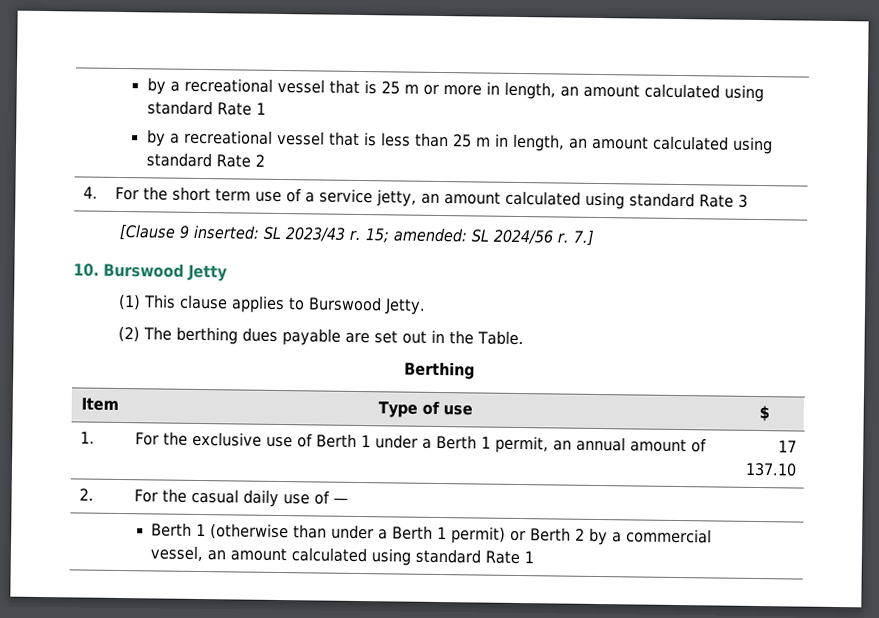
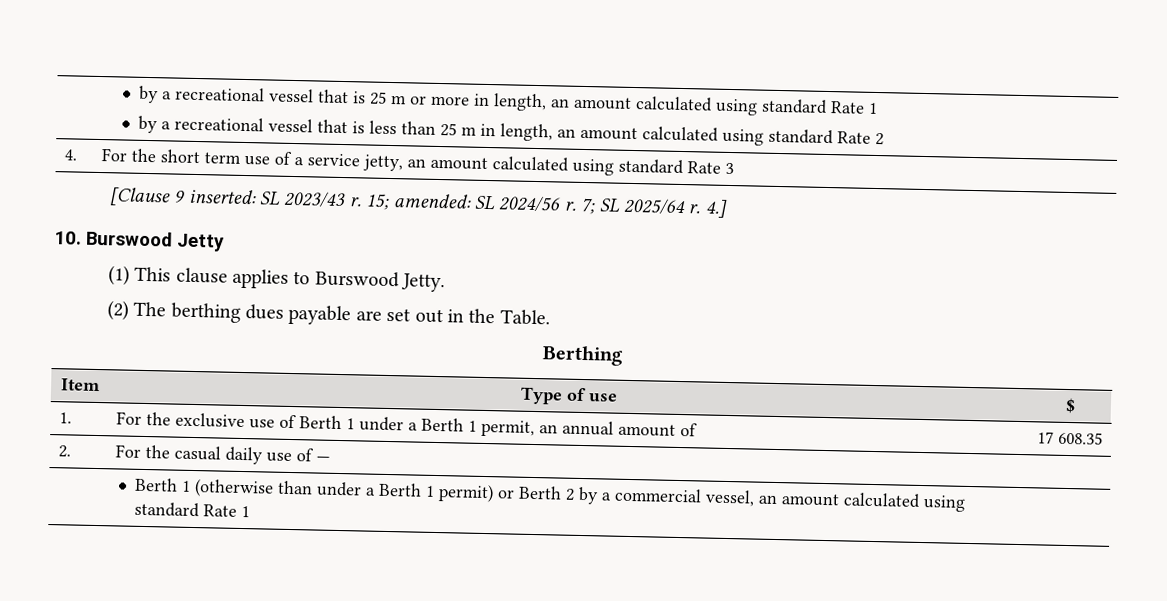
- 7.]
+ 7; SL 2025/64 r. 4.]
- 1. | For the exclusive use of Berth 1 under a Berth 1 permit, an annual amount of | 17 137.10
+ 1. | For the exclusive use of Berth 1 under a Berth 1 permit, an annual amount of | 17 608.35

